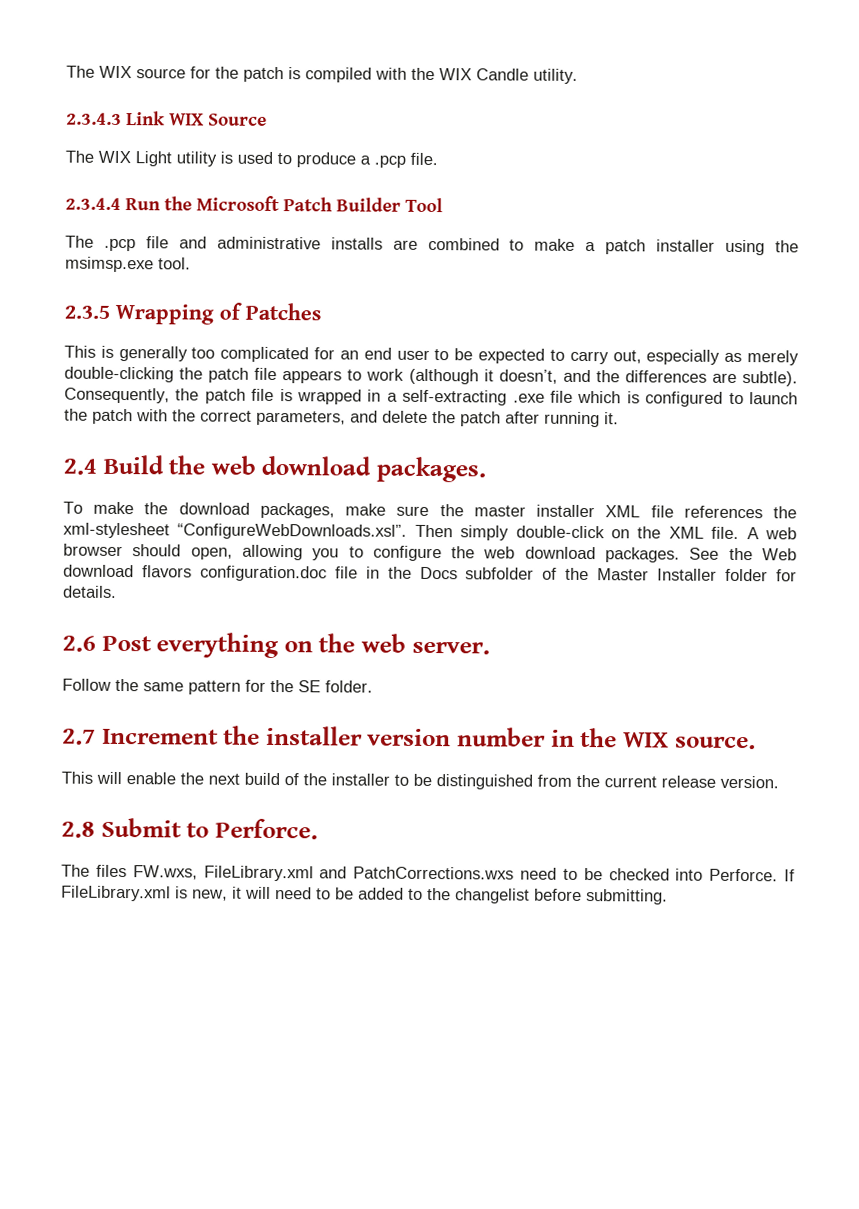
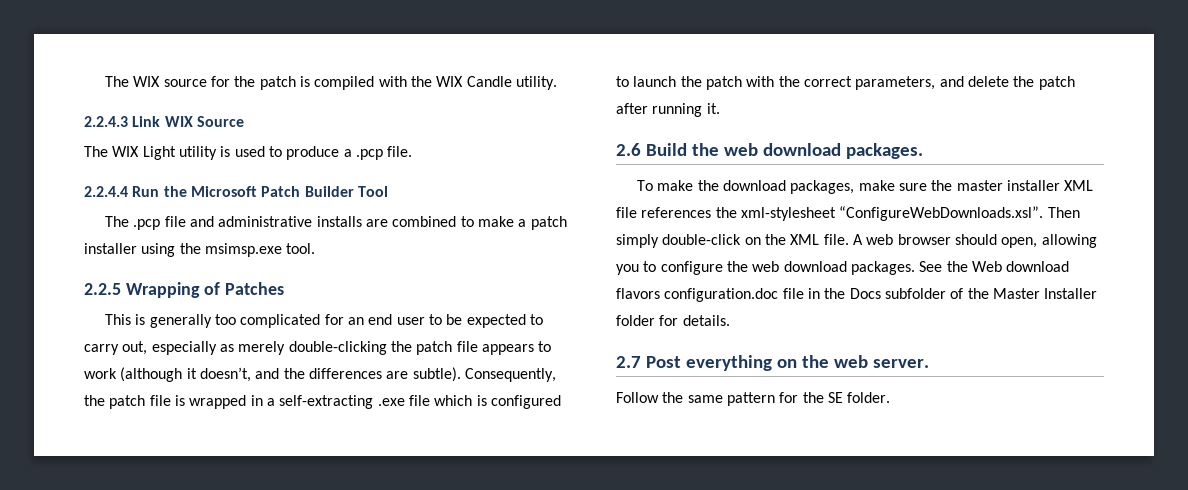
- 2.3.4.3 Link WIX Source
+ 2.2.4.3 Link WIX Source
- 2.3.4.4 Run the Microsoft Patch Builder Tool
+ 2.2.4.4 Run the Microsoft Patch Builder Tool
- 2.3.5 Wrapping of Patches
+ 2.2.5 Wrapping of Patches
- 2.4 Build the web download packages.
+ 2.6 Build the web download packages.
- 2.6 Post everything on the web server.
+ 2.7 Post everything on the web server.
- 2.7 Increment the installer version number in the WIX source.
- This will enable the next build of the installer to be distinguished from the current release version.
- 2.8 Submit to Perforce.
- The files FW.wxs, FileLibrary.xml and PatchCorrections.wxs need to be checked into Perforce. If FileLibrary.xml is new, it will need to be added to the changelist before submitting.

